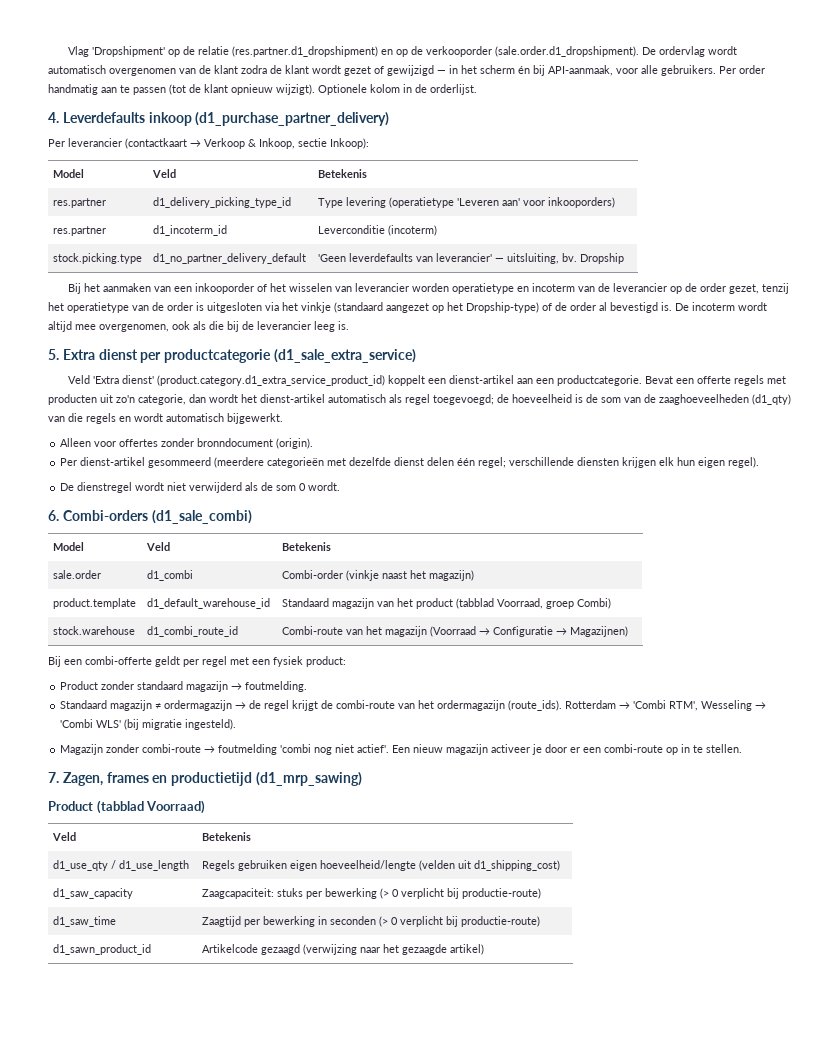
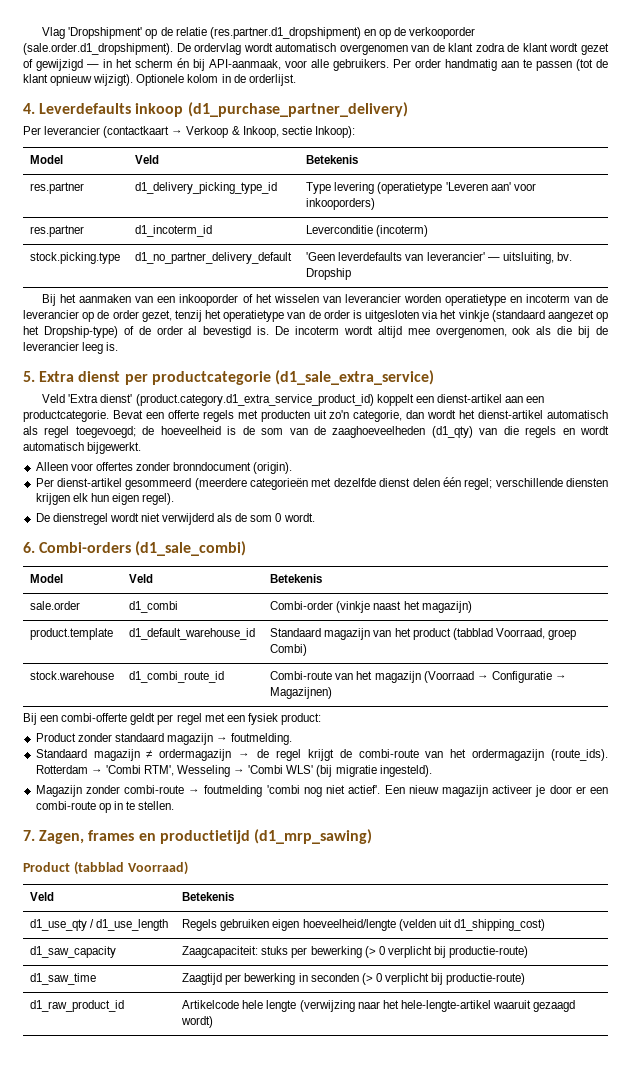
- d1_sawn_product_id | Artikelcode gezaagd (verwijzing naar het gezaagde artikel)
+ d1_raw_product_id | Artikelcode hele lengte (verwijzing naar het hele-lengte-artikel waaruit gezaagd wordt)

